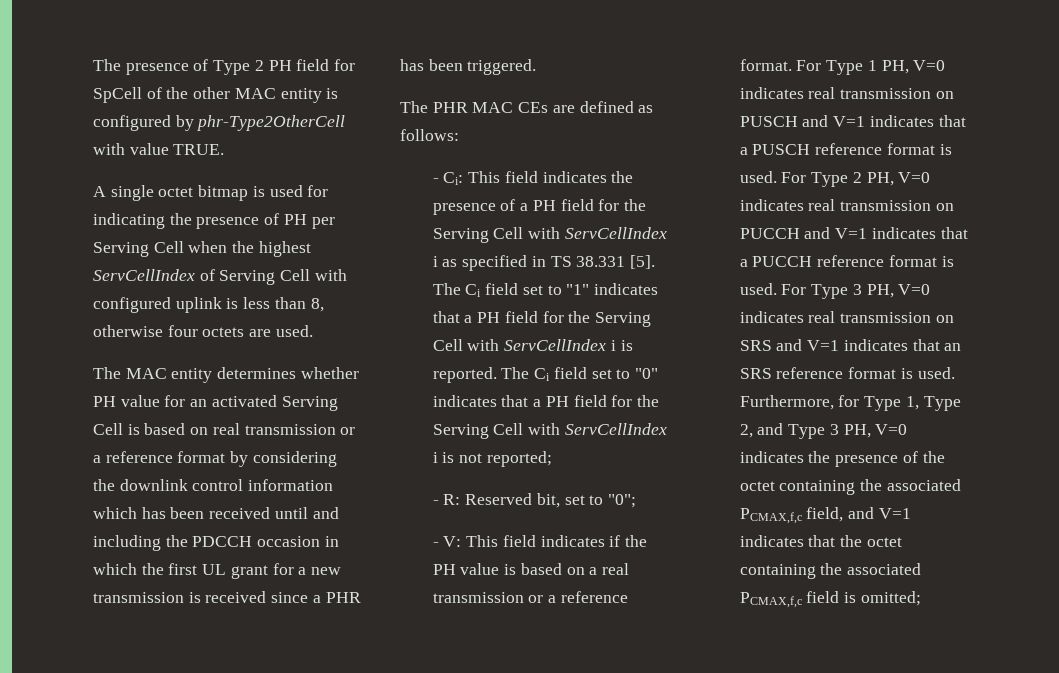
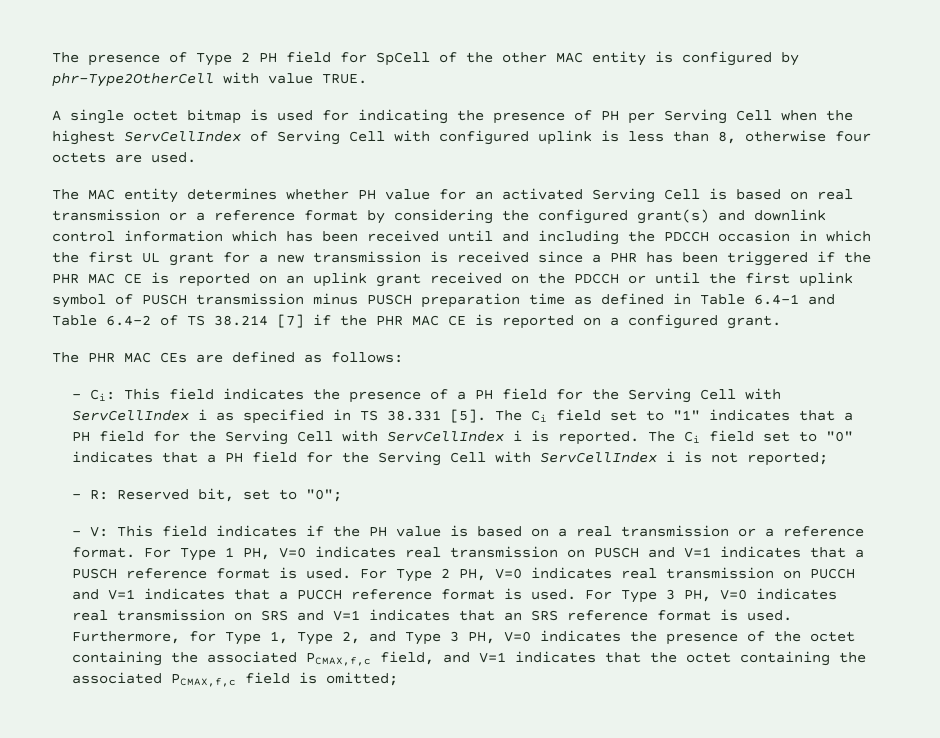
- The MAC entity determines whether PH value for an activated Serving Cell is based on real transmission or a reference format by considering the downlink control information which has been received until and including the PDCCH occasion in which the first UL grant for a new transmission is received since a PHR has been triggered.
+ The MAC entity determines whether PH value for an activated Serving Cell is based on real transmission or a reference format by considering the configured grant(s) and downlink control information which has been received until and including the PDCCH occasion in which the first UL grant for a new transmission is received since a PHR has been triggered if the PHR MAC CE is reported on an uplink grant received on the PDCCH or until the first uplink symbol of PUSCH transmission minus PUSCH preparation time as defined in Table 6.4-1 and Table 6.4-2 of TS 38.214 [7] if the PHR MAC CE is reported on a configured grant.

